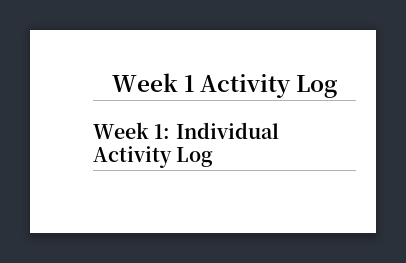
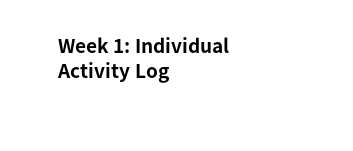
- Week 1 Activity Log

